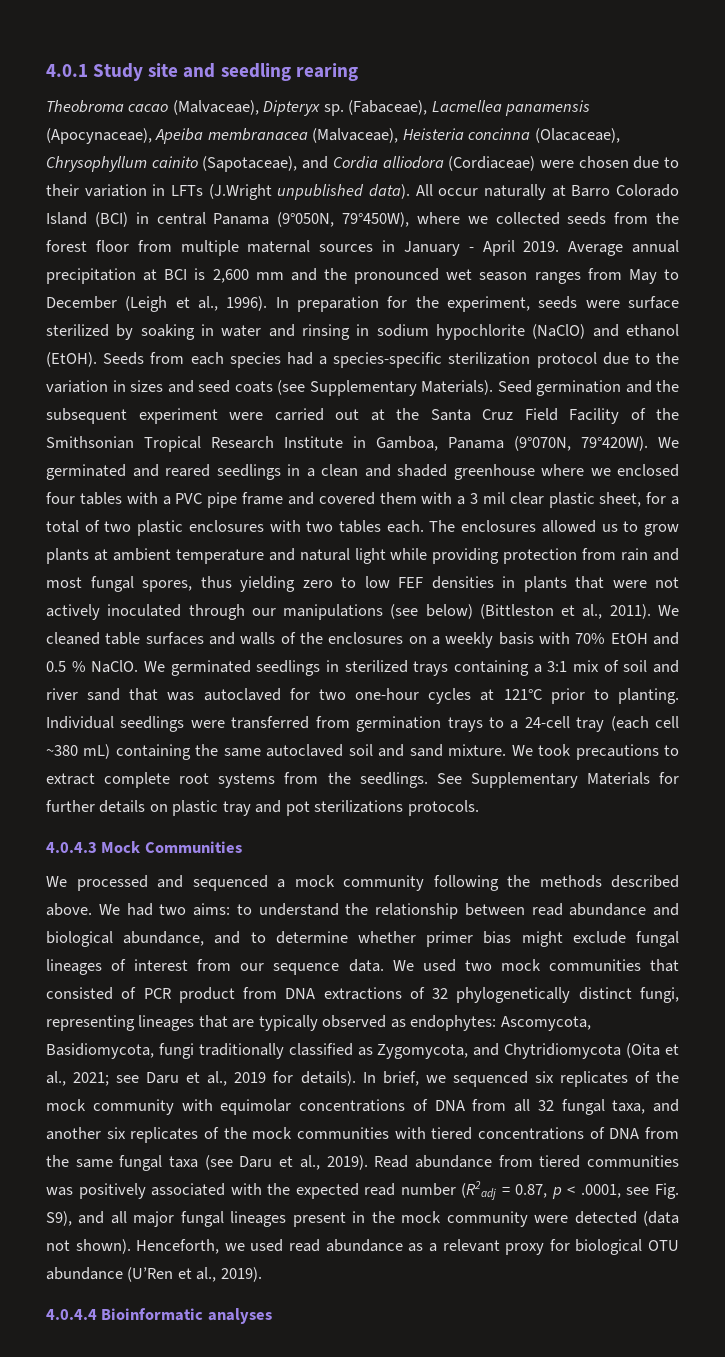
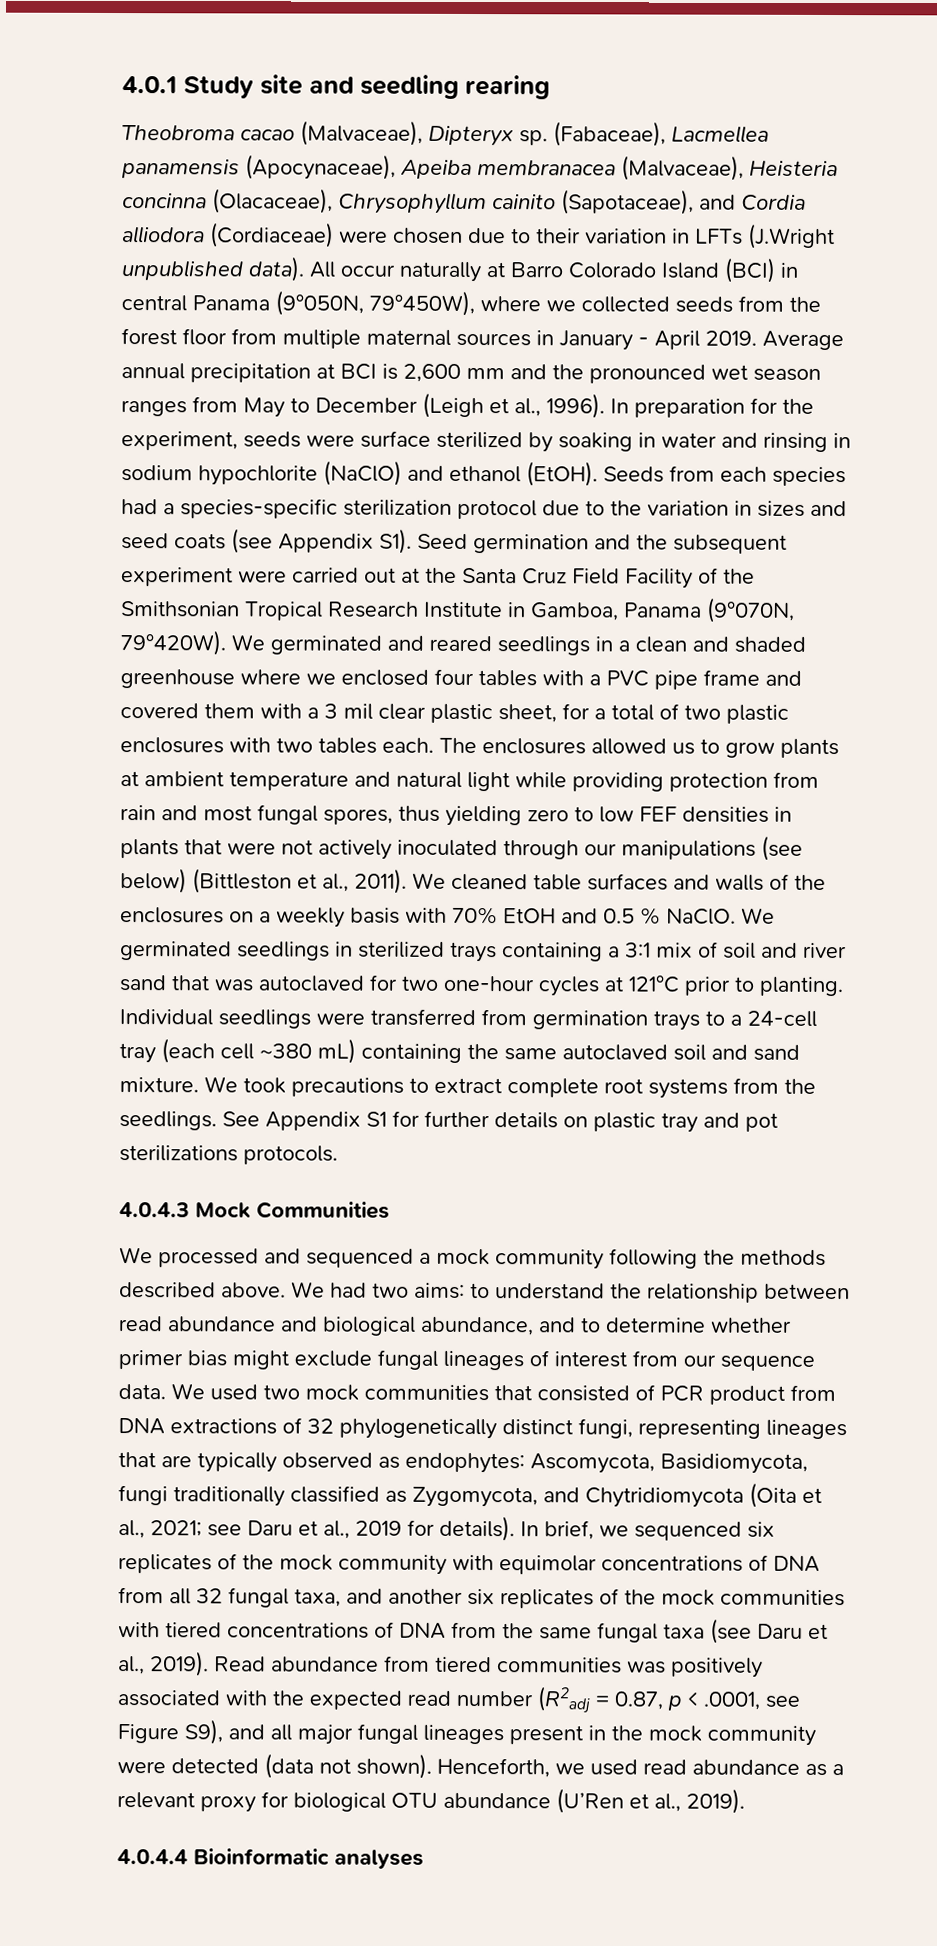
- Seeds from each species had a species-specific sterilization protocol due to the variation in sizes and seed coats (see Supplementary Materials). Seed germination and the subsequent experiment were carried out at the Santa Cruz Field Facility of the Smithsonian Tropical Research Institute in Gamboa, Panama (9°070N, 79°420W).
+ Seeds from each species had a species-specific sterilization protocol due to the variation in sizes and seed coats (see Appendix S1). Seed germination and the subsequent experiment were carried out at the Santa Cruz Field Facility of the Smithsonian Tropical Research Institute in Gamboa, Panama (9°070N, 79°420W).
- See Supplementary Materials for further details on plastic tray and pot sterilizations protocols.
+ See Appendix S1 for further details on plastic tray and pot sterilizations protocols.
- Read abundance from tiered communities was positively associated with the expected read number (R2adj = 0.87, p < .0001, see Fig. S9), and all major fungal lineages present in the mock community were detected (data not shown).
+ Read abundance from tiered communities was positively associated with the expected read number (R2adj = 0.87, p < .0001, see Figure S9), and all major fungal lineages present in the mock community were detected (data not shown).

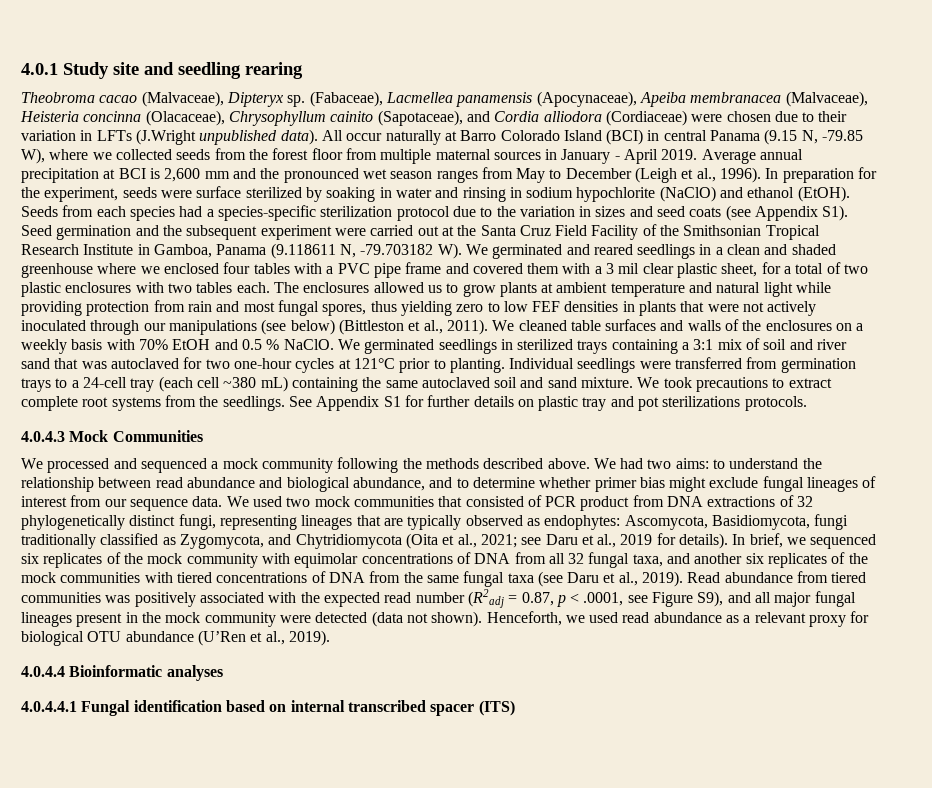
- All occur naturally at Barro Colorado Island (BCI) in central Panama (9°050N, 79°450W), where we collected seeds from the forest floor from multiple maternal sources in January - April 2019.
+ All occur naturally at Barro Colorado Island (BCI) in central Panama (9.15 N, -79.85 W), where we collected seeds from the forest floor from multiple maternal sources in January - April 2019.
- Seeds from each species had a species-specific sterilization protocol due to the variation in sizes and seed coats (see Appendix S1). Seed germination and the subsequent experiment were carried out at the Santa Cruz Field Facility of the Smithsonian Tropical Research Institute in Gamboa, Panama (9°070N, 79°420W). We germinated and reared seedlings in a clean and shaded greenhouse where we enclosed four tables with a PVC pipe frame and covered them with a 3 mil clear plastic sheet, for a total of two plastic enclosures with two tables each.
+ Seeds from each species had a species-specific sterilization protocol due to the variation in sizes and seed coats (see Appendix S1). Seed germination and the subsequent experiment were carried out at the Santa Cruz Field Facility of the Smithsonian Tropical Research Institute in Gamboa, Panama (9.118611 N, -79.703182 W). We germinated and reared seedlings in a clean and shaded greenhouse where we enclosed four tables with a PVC pipe frame and covered them with a 3 mil clear plastic sheet, for a total of two plastic enclosures with two tables each.
+ 4.0.4.4.1 Fungal identification based on internal transcribed spacer (ITS)

